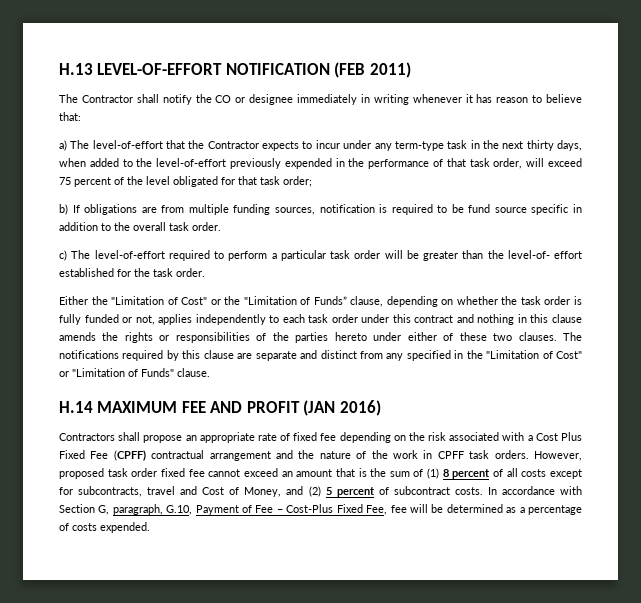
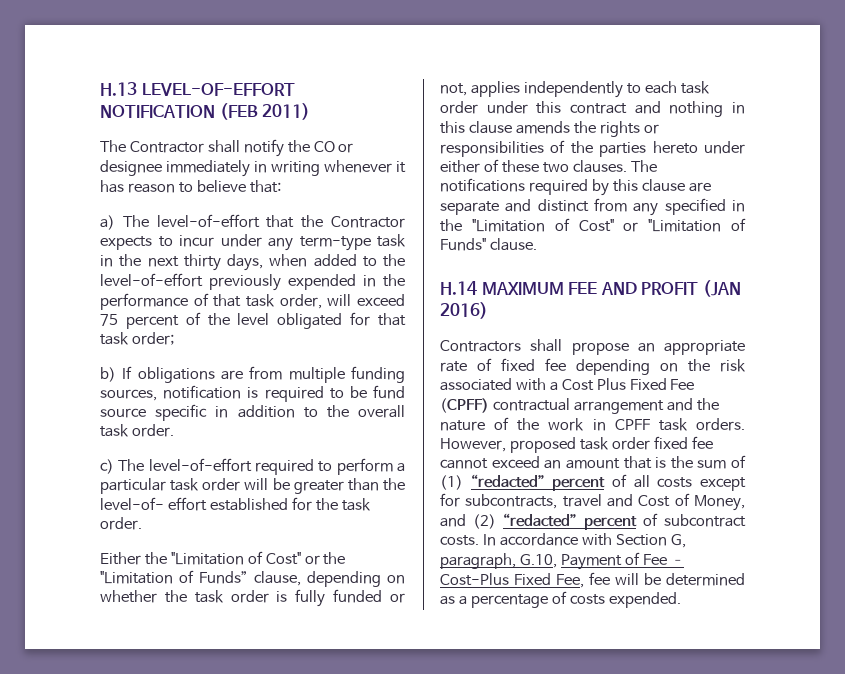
- However, proposed task order fixed fee cannot exceed an amount that is the sum of (1) 8 percent of all costs except for subcontracts, travel and Cost of Money, and (2) 5 percent of subcontract costs.
+ However, proposed task order fixed fee cannot exceed an amount that is the sum of (1) “redacted” percent of all costs except for subcontracts, travel and Cost of Money, and (2) “redacted” percent of subcontract costs.

